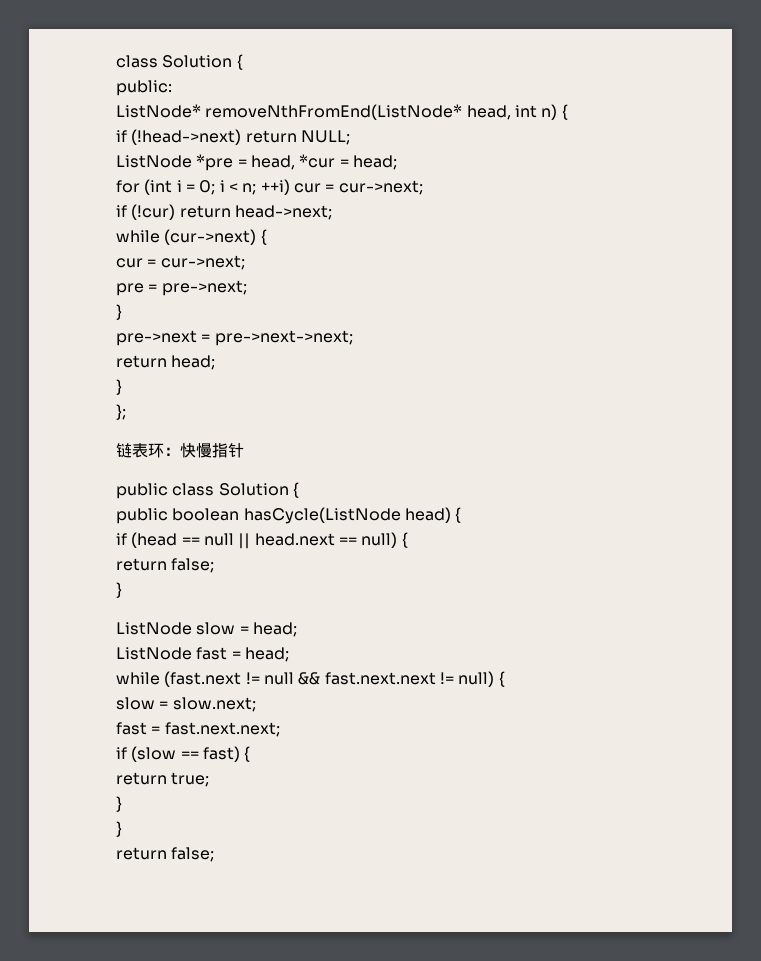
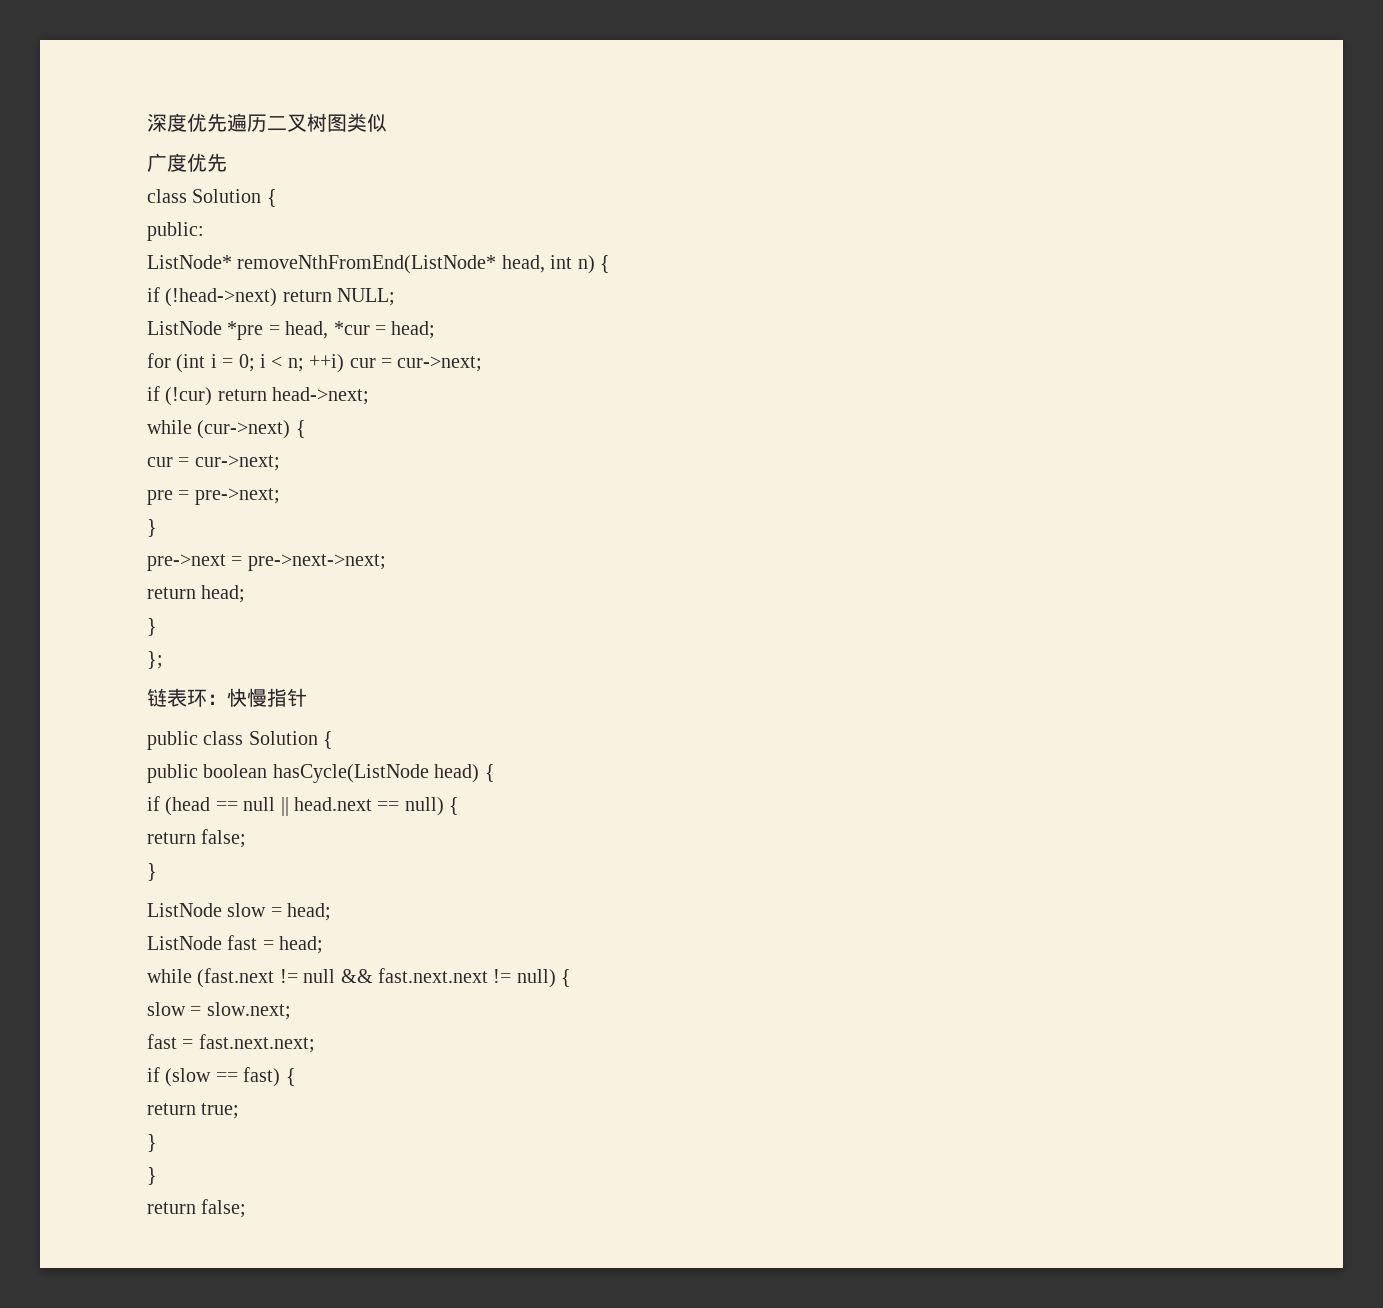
+ 深度优先遍历二叉树图类似
+ 广度优先

